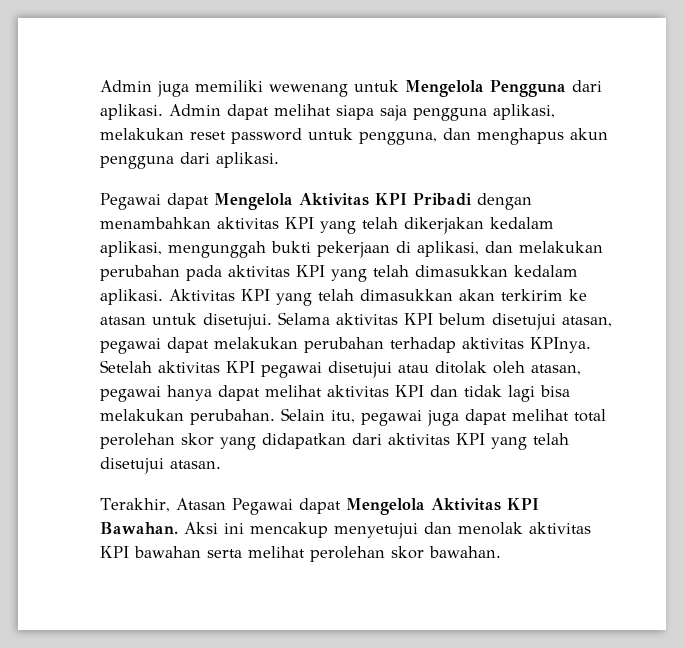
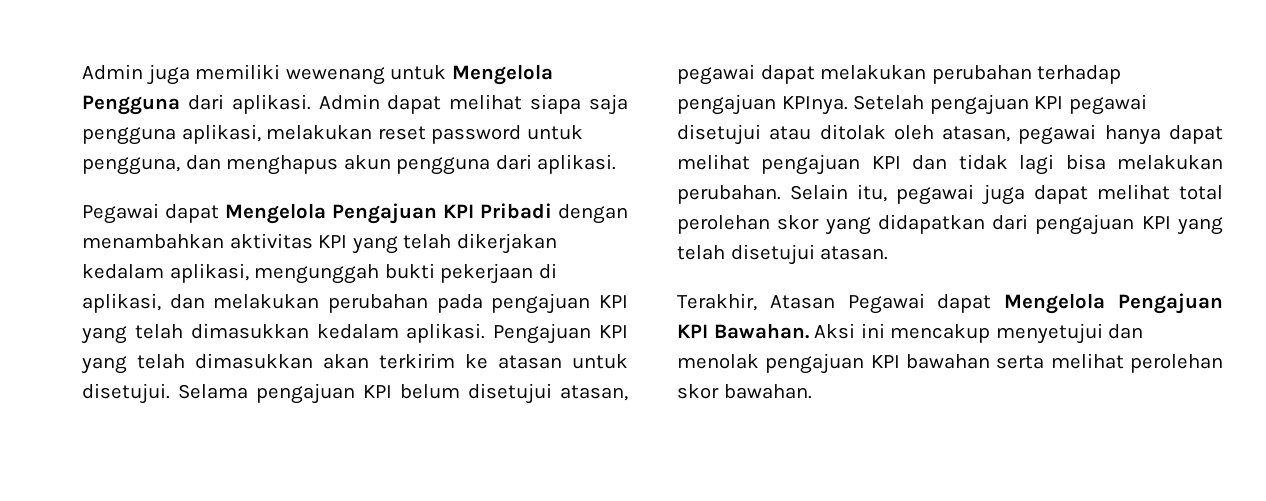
- Pegawai dapat Mengelola Aktivitas KPI Pribadi dengan menambahkan aktivitas KPI yang telah dikerjakan kedalam aplikasi, mengunggah bukti pekerjaan di aplikasi, dan melakukan perubahan pada aktivitas KPI yang telah dimasukkan kedalam aplikasi.
+ Pegawai dapat Mengelola Pengajuan KPI Pribadi dengan menambahkan aktivitas KPI yang telah dikerjakan kedalam aplikasi, mengunggah bukti pekerjaan di aplikasi, dan melakukan perubahan pada pengajuan KPI yang telah dimasukkan kedalam aplikasi.
- Aktivitas KPI yang telah dimasukkan akan terkirim ke atasan untuk disetujui.
+ Pengajuan KPI yang telah dimasukkan akan terkirim ke atasan untuk disetujui.
- Selama aktivitas KPI belum disetujui atasan, pegawai dapat melakukan perubahan terhadap aktivitas KPInya.
+ Selama pengajuan KPI belum disetujui atasan, pegawai dapat melakukan perubahan terhadap pengajuan KPInya.
- Setelah aktivitas KPI pegawai disetujui atau ditolak oleh atasan, pegawai hanya dapat melihat aktivitas KPI dan tidak lagi bisa melakukan perubahan.
+ Setelah pengajuan KPI pegawai disetujui atau ditolak oleh atasan, pegawai hanya dapat melihat pengajuan KPI dan tidak lagi bisa melakukan perubahan.
- Selain itu, pegawai juga dapat melihat total perolehan skor yang didapatkan dari aktivitas KPI yang telah disetujui atasan.
+ Selain itu, pegawai juga dapat melihat total perolehan skor yang didapatkan dari pengajuan KPI yang telah disetujui atasan.
- Terakhir, Atasan Pegawai dapat Mengelola Aktivitas KPI Bawahan.
+ Terakhir, Atasan Pegawai dapat Mengelola Pengajuan KPI Bawahan.
- Aksi ini mencakup menyetujui dan menolak aktivitas KPI bawahan serta melihat perolehan skor bawahan.
+ Aksi ini mencakup menyetujui dan menolak pengajuan KPI bawahan serta melihat perolehan skor bawahan.

